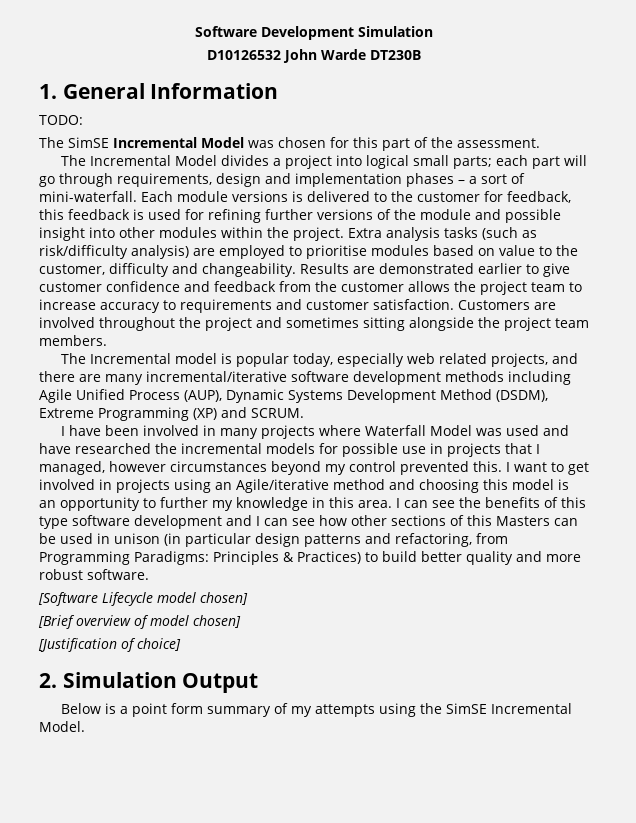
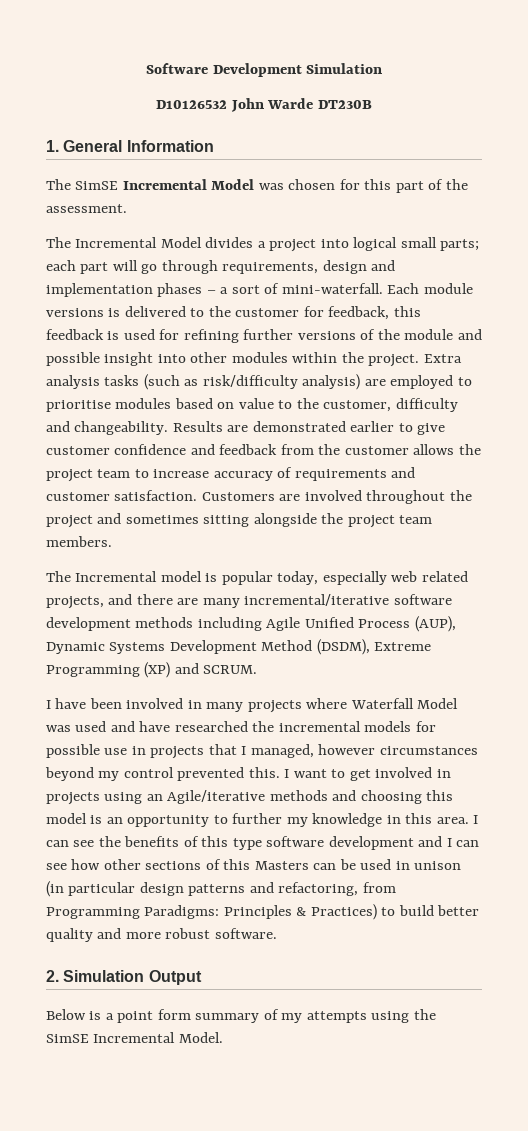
- TODO:
- Results are demonstrated earlier to give customer confidence and feedback from the customer allows the project team to increase accuracy to requirements and customer satisfaction.
+ Results are demonstrated earlier to give customer confidence and feedback from the customer allows the project team to increase accuracy of requirements and customer satisfaction.
- I want to get involved in projects using an Agile/iterative method and choosing this model is an opportunity to further my knowledge in this area.
+ I want to get involved in projects using an Agile/iterative methods and choosing this model is an opportunity to further my knowledge in this area.
- [Software Lifecycle model chosen]
- [Brief overview of model chosen]
- [Justification of choice]

